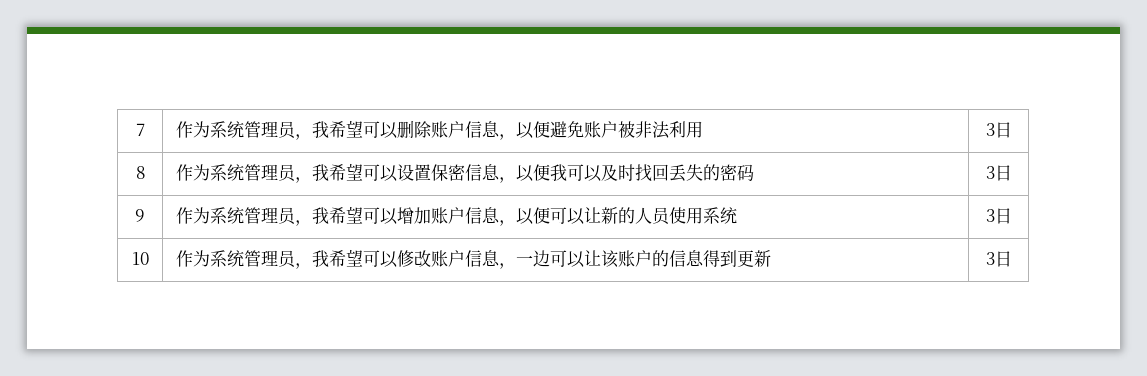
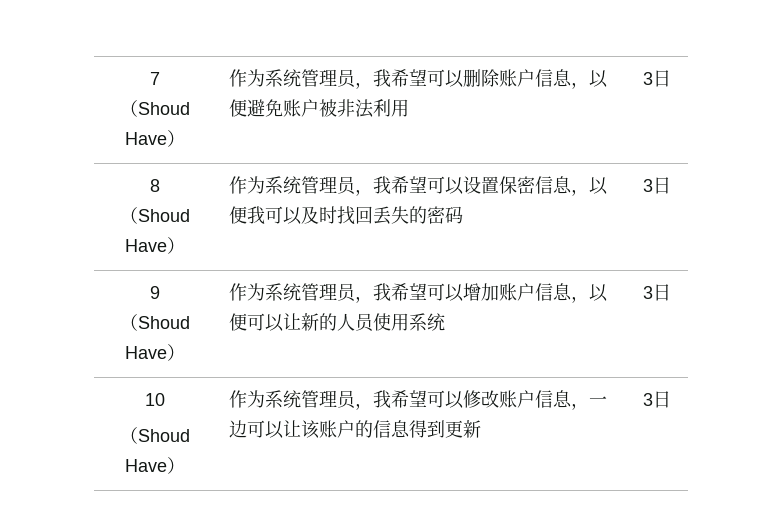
- 7 | 作为系统管理员，我希望可以删除账户信息，以便避免账户被非法利用 | 3日
+ 7
+ （Shoud Have） | 作为系统管理员，我希望可以删除账户信息，以便避免账户被非法利用 | 3日
- 8 | 作为系统管理员，我希望可以设置保密信息，以便我可以及时找回丢失的密码 | 3日
+ 8
+ （Shoud Have） | 作为系统管理员，我希望可以设置保密信息，以便我可以及时找回丢失的密码 | 3日
- 9 | 作为系统管理员，我希望可以增加账户信息，以便可以让新的人员使用系统 | 3日
+ 9
+ （Shoud Have） | 作为系统管理员，我希望可以增加账户信息，以便可以让新的人员使用系统 | 3日
- 10 | 作为系统管理员，我希望可以修改账户信息，一边可以让该账户的信息得到更新 | 3日
+ 10
+ （Shoud Have） | 作为系统管理员，我希望可以修改账户信息，一边可以让该账户的信息得到更新 | 3日

